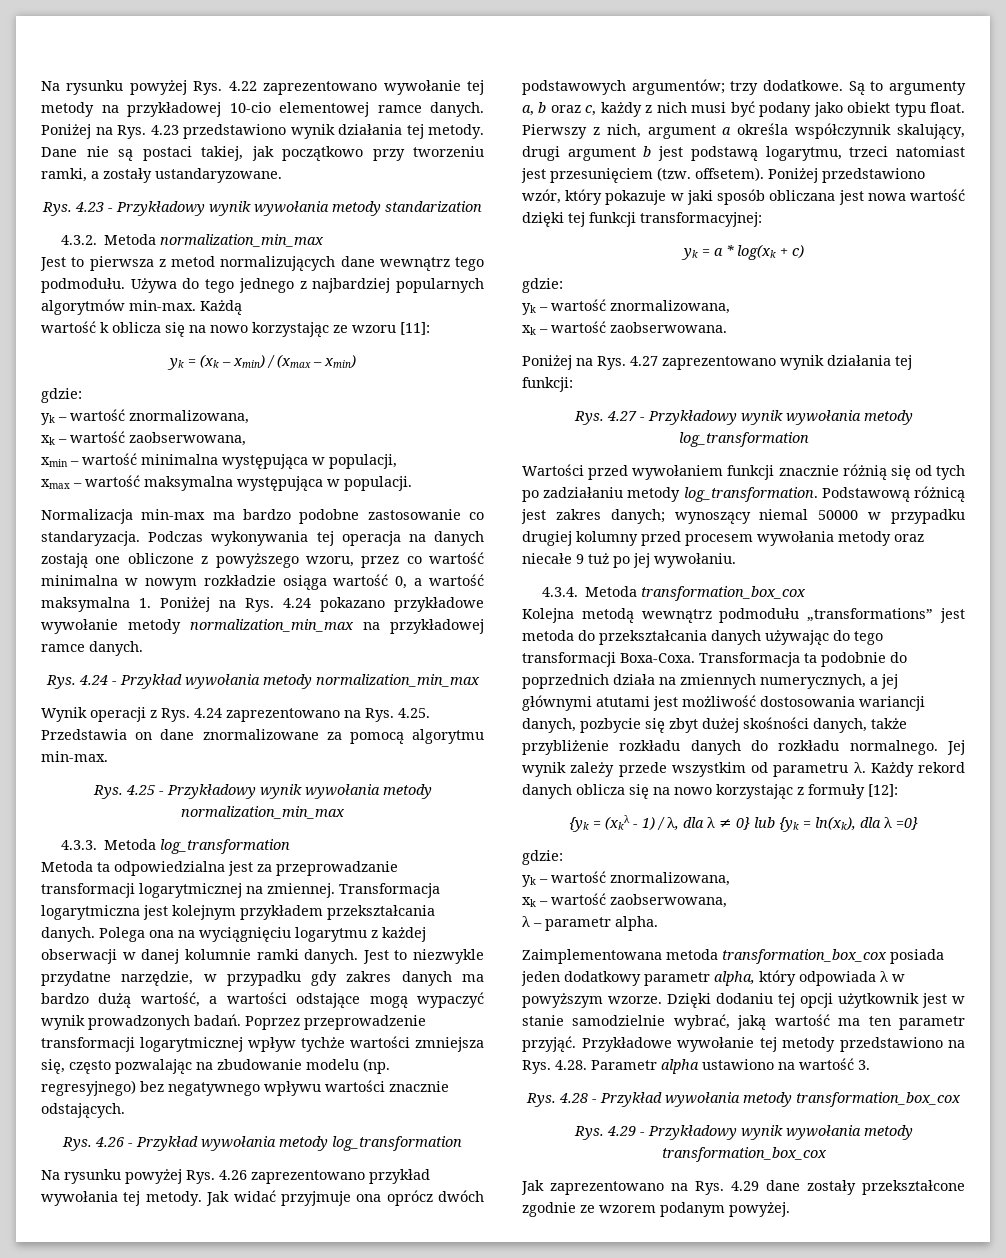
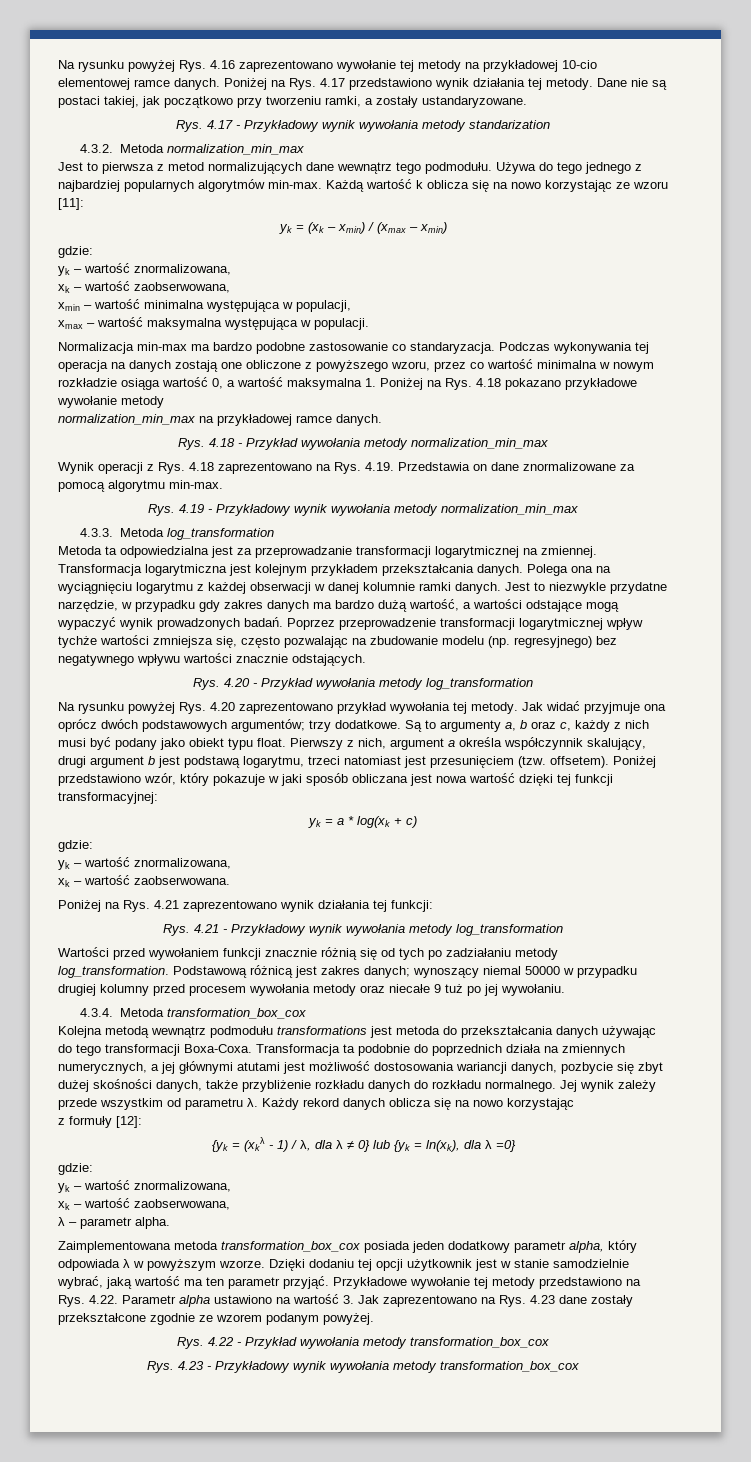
- Na rysunku powyżej Rys. 4.22 zaprezentowano wywołanie tej metody na przykładowej 10-cio elementowej ramce danych.
+ Na rysunku powyżej Rys. 4.16 zaprezentowano wywołanie tej metody na przykładowej 10-cio elementowej ramce danych.
- Poniżej na Rys. 4.23 przedstawiono wynik działania tej metody.
+ Poniżej na Rys. 4.17 przedstawiono wynik działania tej metody.
- Rys. 4.23 - Przykładowy wynik wywołania metody standarization
+ Rys. 4.17 - Przykładowy wynik wywołania metody standarization
- Każdą
- wartość k oblicza się na nowo korzystając ze wzoru [11]:
+ Każdą wartość k oblicza się na nowo korzystając ze wzoru [11]:
- Podczas wykonywania tej operacja na danych zostają one obliczone z powyższego wzoru, przez co wartość minimalna w nowym rozkładzie osiąga wartość 0, a wartość maksymalna 1. Poniżej na Rys. 4.24 pokazano przykładowe wywołanie metody normalization_min_max na przykładowej ramce danych.
+ Podczas wykonywania tej operacja na danych zostają one obliczone z powyższego wzoru, przez co wartość minimalna w nowym rozkładzie osiąga wartość 0, a wartość maksymalna 1. Poniżej na Rys. 4.18 pokazano przykładowe wywołanie metody
+ normalization_min_max na przykładowej ramce danych.
- Rys. 4.24 - Przykład wywołania metody normalization_min_max
+ Rys. 4.18 - Przykład wywołania metody normalization_min_max
- Wynik operacji z Rys. 4.24 zaprezentowano na Rys. 4.25. Przedstawia on dane znormalizowane za pomocą algorytmu min-max.
+ Wynik operacji z Rys. 4.18 zaprezentowano na Rys. 4.19. Przedstawia on dane znormalizowane za pomocą algorytmu min-max.
- Rys. 4.25 - Przykładowy wynik wywołania metody normalization_min_max
+ Rys. 4.19 - Przykładowy wynik wywołania metody normalization_min_max
- Rys. 4.26 - Przykład wywołania metody log_transformation
+ Rys. 4.20 - Przykład wywołania metody log_transformation
- Na rysunku powyżej Rys. 4.26 zaprezentowano przykład wywołania tej metody.
+ Na rysunku powyżej Rys. 4.20 zaprezentowano przykład wywołania tej metody.
- Poniżej na Rys. 4.27 zaprezentowano wynik działania tej funkcji:
+ Poniżej na Rys. 4.21 zaprezentowano wynik działania tej funkcji:
- Rys. 4.27 - Przykładowy wynik wywołania metody log_transformation
+ Rys. 4.21 - Przykładowy wynik wywołania metody log_transformation
- Kolejna metodą wewnątrz podmodułu „transformations” jest metoda do przekształcania danych używając do tego transformacji Boxa-Coxa.
+ Kolejna metodą wewnątrz podmodułu transformations jest metoda do przekształcania danych używając do tego transformacji Boxa-Coxa.
- Każdy rekord danych oblicza się na nowo korzystając z formuły [12]:
+ Każdy rekord danych oblicza się na nowo korzystając
+ z formuły [12]:
- Przykładowe wywołanie tej metody przedstawiono na Rys. 4.28. Parametr alpha ustawiono na wartość 3.
- Rys. 4.28 - Przykład wywołania metody transformation_box_cox
- Rys. 4.29 - Przykładowy wynik wywołania metody transformation_box_cox
- Jak zaprezentowano na Rys. 4.29 dane zostały przekształcone zgodnie ze wzorem podanym powyżej.
+ Przykładowe wywołanie tej metody przedstawiono na Rys. 4.22. Parametr alpha ustawiono na wartość 3. Jak zaprezentowano na Rys. 4.23 dane zostały przekształcone zgodnie ze wzorem podanym powyżej.
+ Rys. 4.22 - Przykład wywołania metody transformation_box_cox
+ Rys. 4.23 - Przykładowy wynik wywołania metody transformation_box_cox

